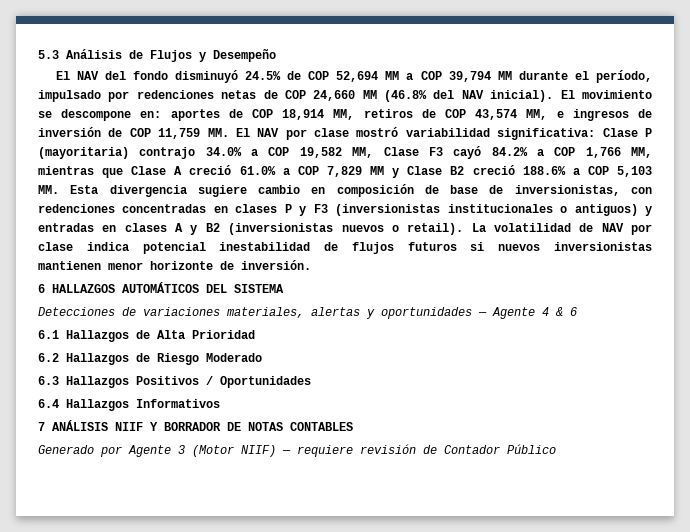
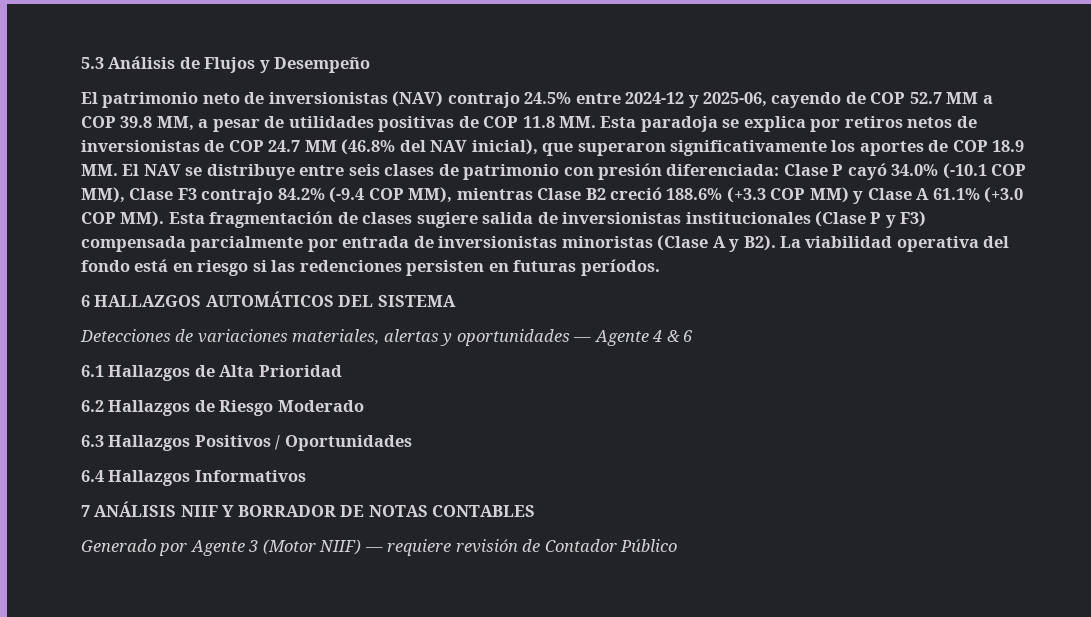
- El NAV del fondo disminuyó 24.5% de COP 52,694 MM a COP 39,794 MM durante el período, impulsado por redenciones netas de COP 24,660 MM (46.8% del NAV inicial). El movimiento se descompone en: aportes de COP 18,914 MM, retiros de COP 43,574 MM, e ingresos de inversión de COP 11,759 MM. El NAV por clase mostró variabilidad significativa: Clase P (mayoritaria) contrajo 34.0% a COP 19,582 MM, Clase F3 cayó 84.2% a COP 1,766 MM, mientras que Clase A creció 61.0% a COP 7,829 MM y Clase B2 creció 188.6% a COP 5,103 MM. Esta divergencia sugiere cambio en composición de base de inversionistas, con redenciones concentradas en clases P y F3 (inversionistas institucionales o antiguos) y entradas en clases A y B2 (inversionistas nuevos o retail). La volatilidad de NAV por clase indica potencial inestabilidad de flujos futuros si nuevos inversionistas mantienen menor horizonte de inversión.
+ El patrimonio neto de inversionistas (NAV) contrajo 24.5% entre 2024-12 y 2025-06, cayendo de COP 52.7 MM a COP 39.8 MM, a pesar de utilidades positivas de COP 11.8 MM. Esta paradoja se explica por retiros netos de inversionistas de COP 24.7 MM (46.8% del NAV inicial), que superaron significativamente los aportes de COP 18.9 MM. El NAV se distribuye entre seis clases de patrimonio con presión diferenciada: Clase P cayó 34.0% (-10.1 COP MM), Clase F3 contrajo 84.2% (-9.4 COP MM), mientras Clase B2 creció 188.6% (+3.3 COP MM) y Clase A 61.1% (+3.0 COP MM). Esta fragmentación de clases sugiere salida de inversionistas institucionales (Clase P y F3) compensada parcialmente por entrada de inversionistas minoristas (Clase A y B2). La viabilidad operativa del fondo está en riesgo si las redenciones persisten en futuras períodos.

